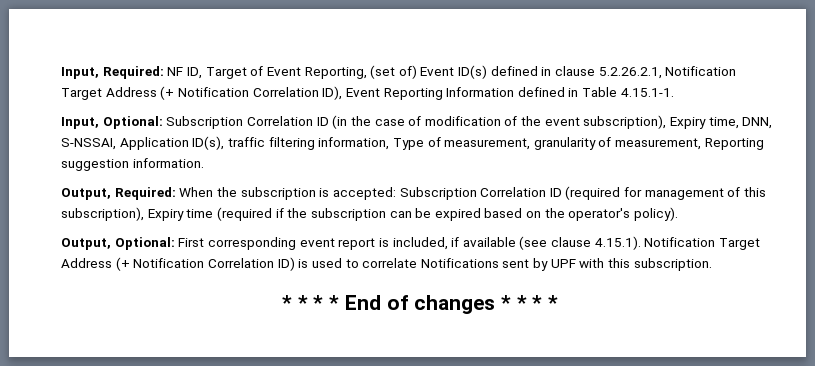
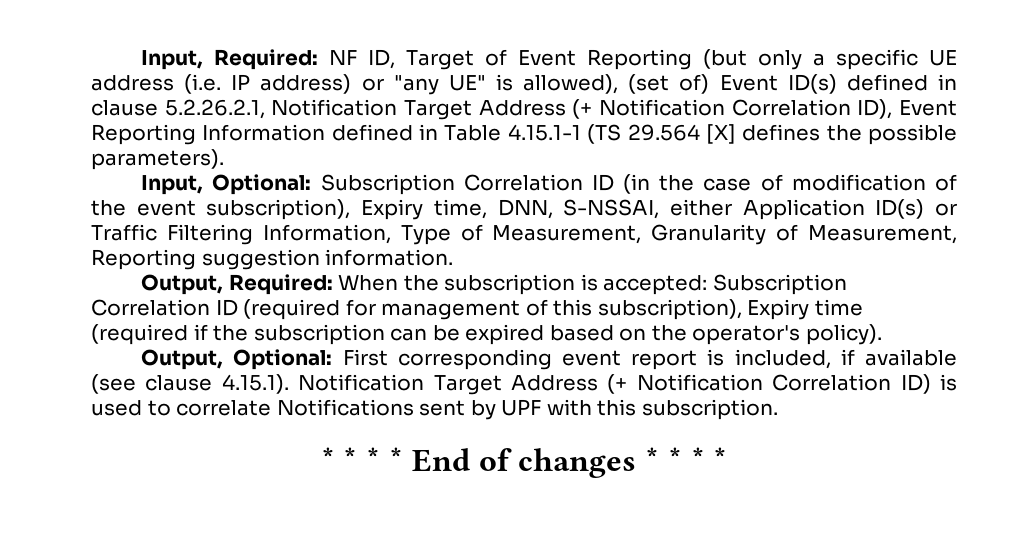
- Input, Required: NF ID, Target of Event Reporting, (set of) Event ID(s) defined in clause 5.2.26.2.1, Notification Target Address (+ Notification Correlation ID), Event Reporting Information defined in Table 4.15.1-1.
+ Input, Required: NF ID, Target of Event Reporting (but only a specific UE address (i.e. IP address) or "any UE" is allowed), (set of) Event ID(s) defined in clause 5.2.26.2.1, Notification Target Address (+ Notification Correlation ID), Event Reporting Information defined in Table 4.15.1-1 (TS 29.564 [X] defines the possible parameters).
- Input, Optional: Subscription Correlation ID (in the case of modification of the event subscription), Expiry time, DNN, S-NSSAI, Application ID(s), traffic filtering information, Type of measurement, granularity of measurement, Reporting suggestion information.
+ Input, Optional: Subscription Correlation ID (in the case of modification of the event subscription), Expiry time, DNN, S-NSSAI, either Application ID(s) or Traffic Filtering Information, Type of Measurement, Granularity of Measurement, Reporting suggestion information.

